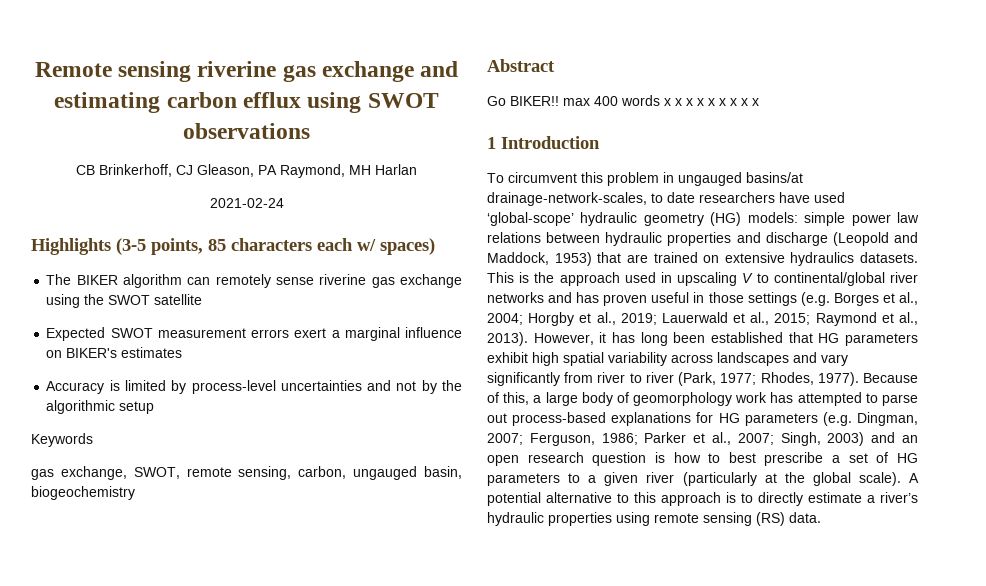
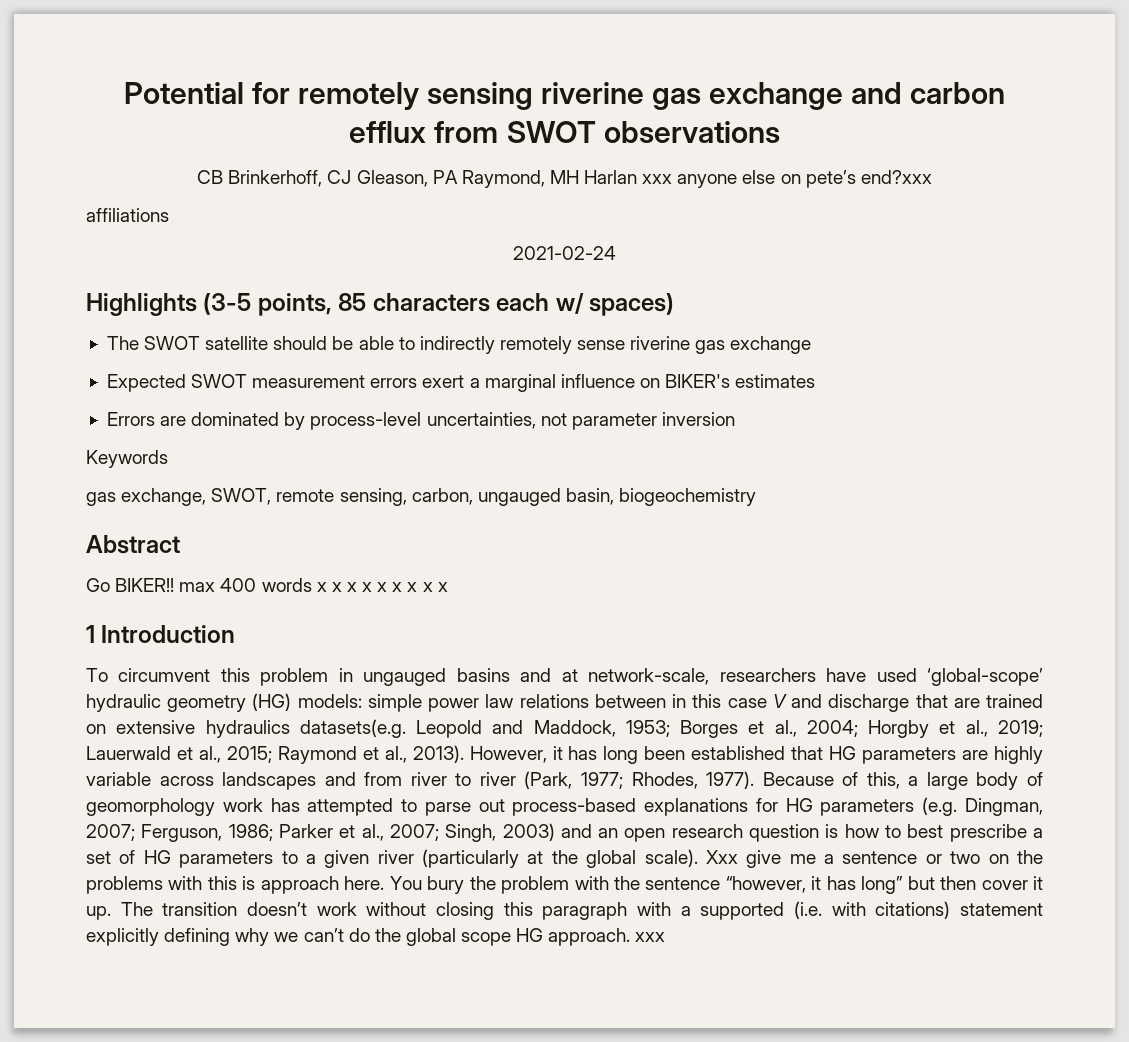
- Remote sensing riverine gas exchange and estimating carbon efflux using SWOT observations
+ Potential for remotely sensing riverine gas exchange and carbon efflux from SWOT observations
- CB Brinkerhoff, CJ Gleason, PA Raymond, MH Harlan
+ CB Brinkerhoff, CJ Gleason, PA Raymond, MH Harlan xxx anyone else on pete’s end?xxx
+ affiliations
- The BIKER algorithm can remotely sense riverine gas exchange using the SWOT satellite
+ The SWOT satellite should be able to indirectly remotely sense riverine gas exchange
- Accuracy is limited by process-level uncertainties and not by the algorithmic setup
+ Errors are dominated by process-level uncertainties, not parameter inversion
- To circumvent this problem in ungauged basins/at drainage-network-scales, to date researchers have used ‘global-scope’ hydraulic geometry (HG) models: simple power law relations between hydraulic properties and discharge (Leopold and Maddock, 1953) that are trained on extensive hydraulics datasets. This is the approach used in upscaling V to continental/global river networks and has proven useful in those settings (e.g. Borges et al., 2004; Horgby et al., 2019; Lauerwald et al., 2015; Raymond et al., 2013).
+ To circumvent this problem in ungauged basins and at network-scale, researchers have used ‘global-scope’ hydraulic geometry (HG) models: simple power law relations between in this case V and discharge that are trained on extensive hydraulics datasets(e.g. Leopold and Maddock, 1953; Borges et al., 2004; Horgby et al., 2019; Lauerwald et al., 2015; Raymond et al., 2013).
- However, it has long been established that HG parameters exhibit high spatial variability across landscapes and vary significantly from river to river (Park, 1977; Rhodes, 1977).
+ However, it has long been established that HG parameters are highly variable across landscapes and from river to river (Park, 1977; Rhodes, 1977).
- A potential alternative to this approach is to directly estimate a river’s hydraulic properties using remote sensing (RS) data.
+ Xxx give me a sentence or two on the problems with this is approach here. You bury the problem with the sentence “however, it has long” but then cover it up. The transition doesn’t work without closing this paragraph with a supported (i.e. with citations) statement explicitly defining why we can’t do the global scope HG approach. xxx

